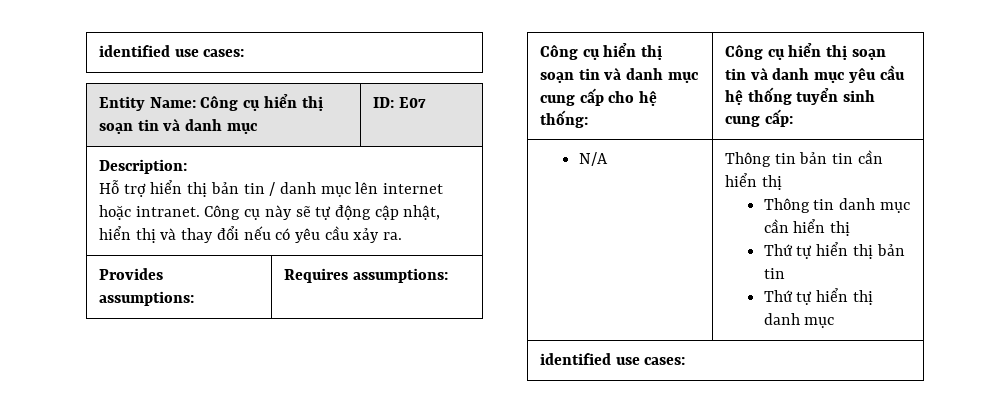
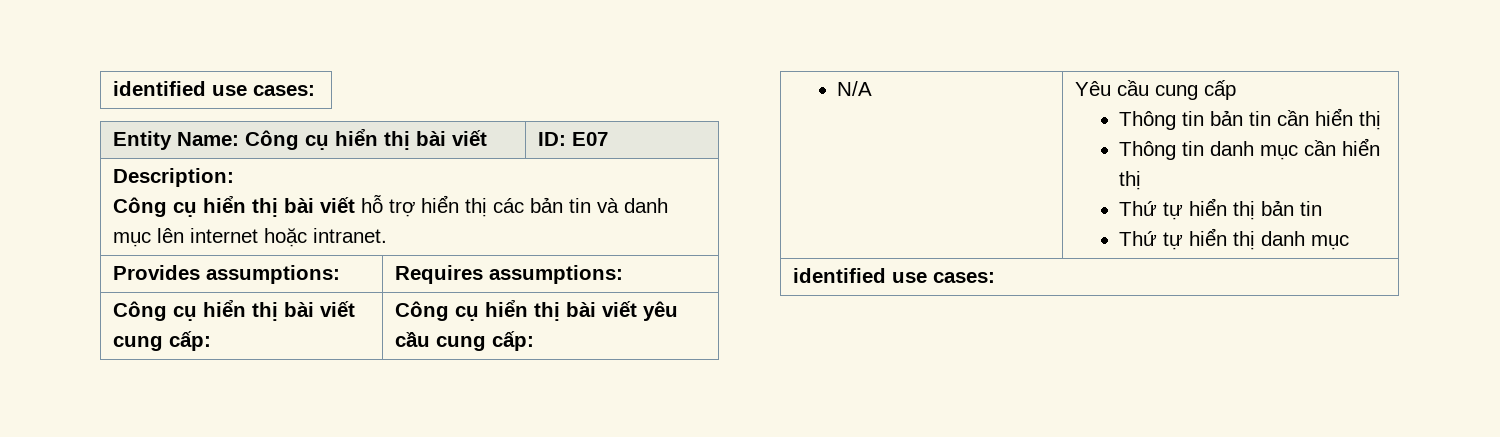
- Entity Name: Công cụ hiển thị soạn tin và danh mục | ID: E07
+ Entity Name: Công cụ hiển thị bài viết | ID: E07
  Description:
- Hỗ trợ hiển thị bản tin / danh mục lên internet hoặc intranet. Công cụ này sẽ tự động cập nhật, hiển thị và thay đổi nếu có yêu cầu xảy ra.
+ Công cụ hiển thị bài viết hỗ trợ hiển thị các bản tin và danh mục lên internet hoặc intranet.
- Công cụ hiển thị soạn tin và danh mục cung cấp cho hệ thống: | Công cụ hiển thị soạn tin và danh mục yêu cầu hệ thống tuyển sinh cung cấp:
+ Công cụ hiển thị bài viết cung cấp: | Công cụ hiển thị bài viết yêu cầu cung cấp:
- N/A | Thông tin bản tin cần hiển thị
+ N/A | Yêu cầu cung cấp
+ Thông tin bản tin cần hiển thị

